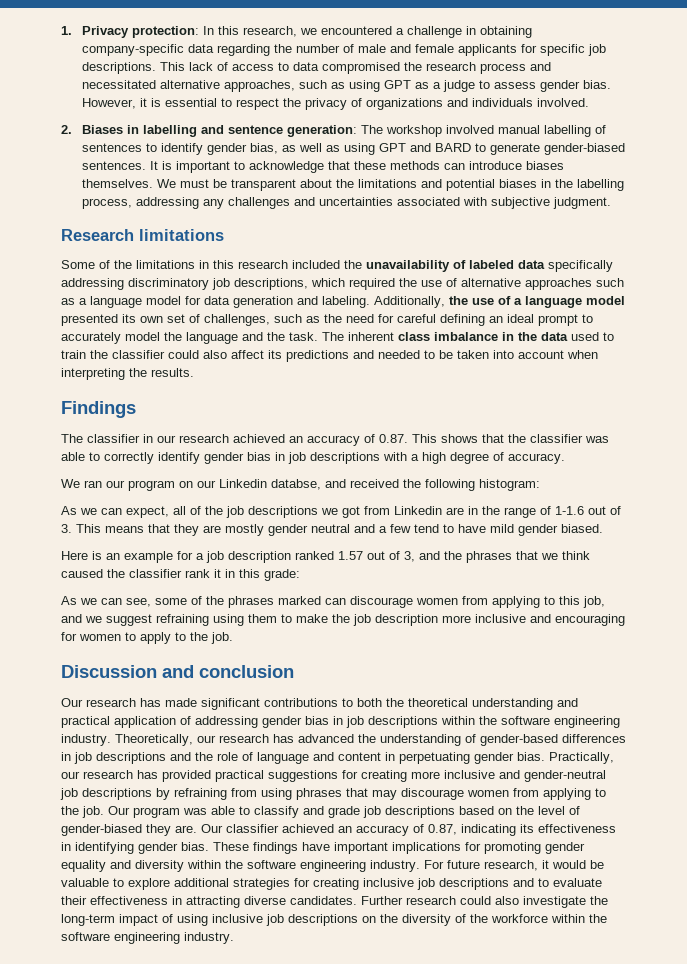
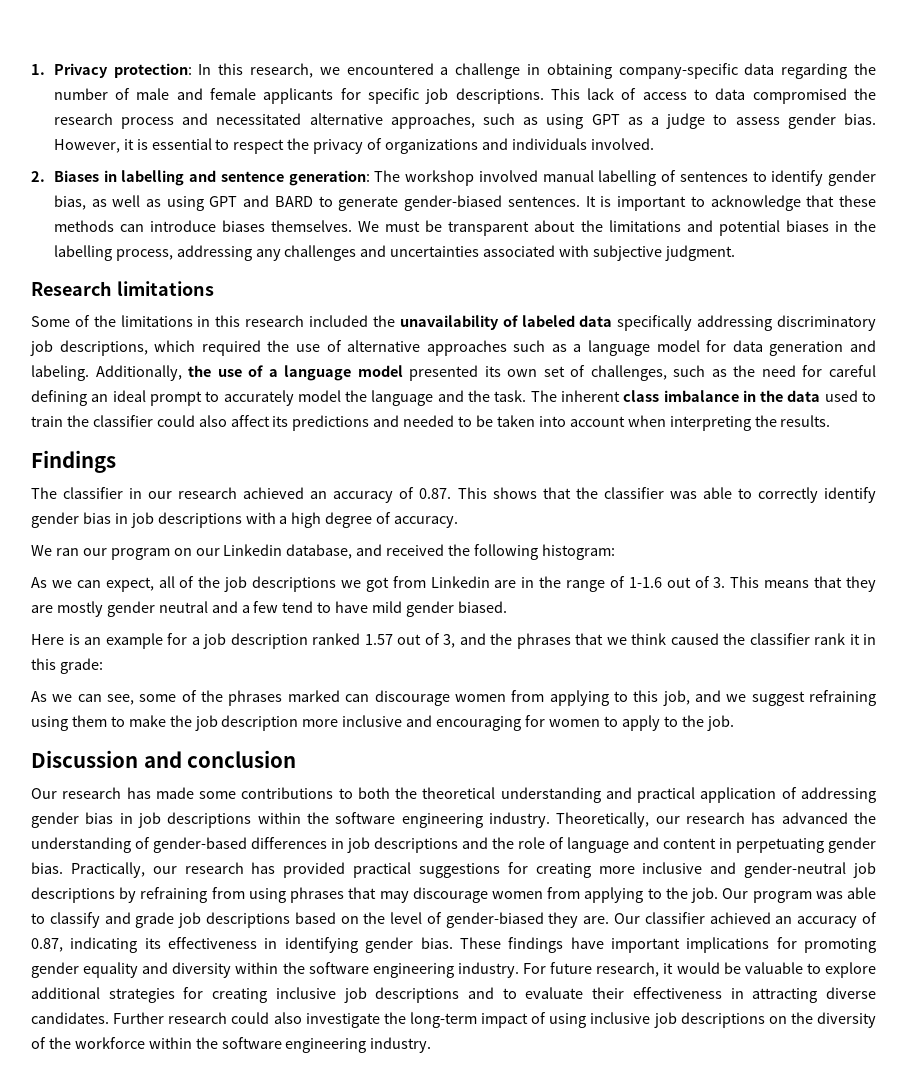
- We ran our program on our Linkedin databse, and received the following histogram:
+ We ran our program on our Linkedin database, and received the following histogram:
- Our research has made significant contributions to both the theoretical understanding and practical application of addressing gender bias in job descriptions within the software engineering industry.
+ Our research has made some contributions to both the theoretical understanding and practical application of addressing gender bias in job descriptions within the software engineering industry.

